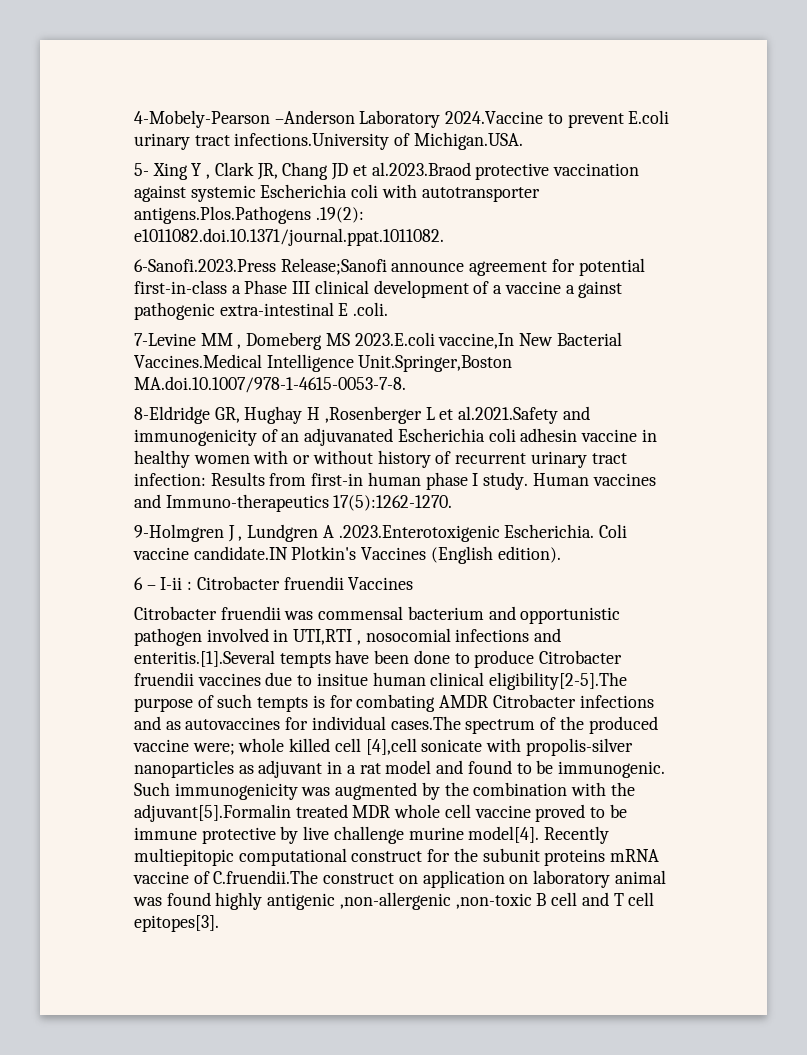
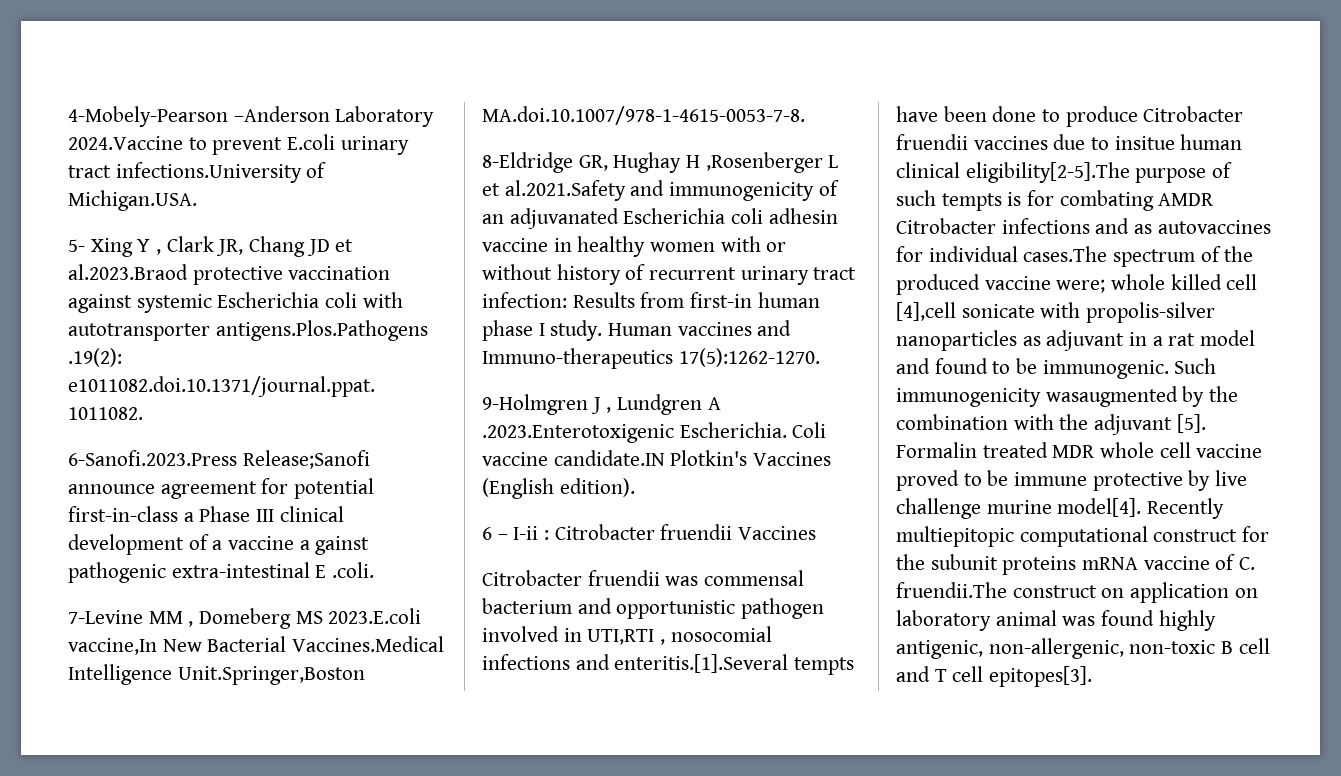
- Such immunogenicity was augmented by the combination with the adjuvant[5].Formalin treated MDR whole cell vaccine proved to be immune protective by live challenge murine model[4].
+ Such immunogenicity wasaugmented by the combination with the adjuvant [5]. Formalin treated MDR whole cell vaccine proved to be immune protective by live challenge murine model[4].
- Recently multiepitopic computational construct for the subunit proteins mRNA vaccine of C.fruendii.The construct on application on laboratory animal was found highly antigenic ,non-allergenic ,non-toxic B cell and T cell epitopes[3].
+ Recently multiepitopic computational construct for the subunit proteins mRNA vaccine of C. fruendii.The construct on application on laboratory animal was found highly antigenic, non-allergenic, non-toxic B cell and T cell epitopes[3].

